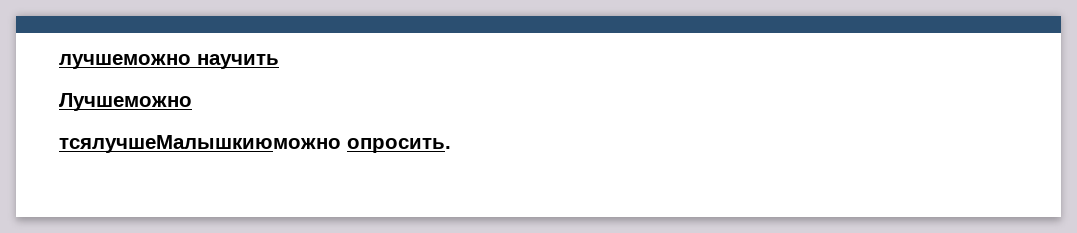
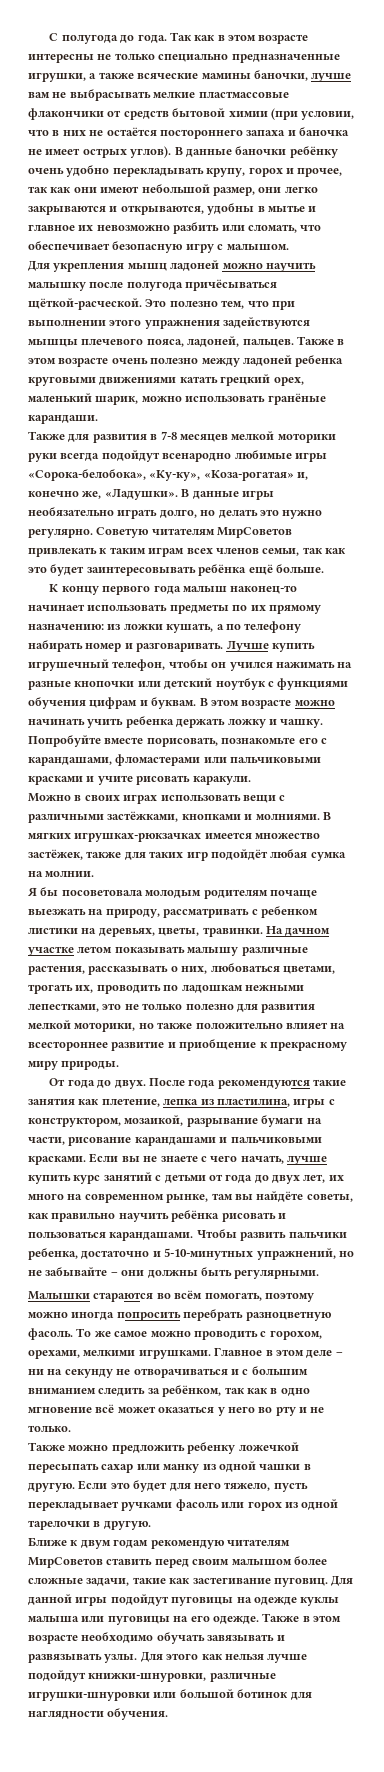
- лучшеможно научить
- Лучшеможно
- тсялучшеМалышкиюможно опросить.
+ С полугода до года. Так как в этом возрасте интересны не только специально предназначенные игрушки, а также всяческие мамины баночки, лучше вам не выбрасывать мелкие пластмассовые флакончики от средств бытовой химии (при условии, что в них не остаётся постороннего запаха и баночка не имеет острых углов). В данные баночки ребёнку очень удобно перекладывать крупу, горох и прочее, так как они имеют небольшой размер, они легко закрываются и открываются, удобны в мытье и главное их невозможно разбить или сломать, что обеспечивает безопасную игру c малышом.
+ Для укрепления мышц ладоней можно научить малышку после полугода причёсываться щёткой-расческой. Это полезно тем, что при выполнении этого упражнения задействуются мышцы плечевого пояса, ладоней, пальцев. Также в этом возрасте очень полезно между ладоней ребенка круговыми движениями катать грецкий орех, маленький шарик, можно использовать гранёные карандаши.
+ Также для развития в 7-8 месяцев мелкой моторики руки всегда подойдут всенародно любимые игры «Сорока-белобока», «Ку-ку», «Коза-рогатая» и, конечно же, «Ладушки». В данные игры необязательно играть долго, но делать это нужно регулярно. Советую читателям МиpСоветов привлекать к таким играм всех членов семьи, так как это будет заинтересовывать ребёнка ещё больше.
+ К концу первого года малыш наконец-то начинает использовать предметы по их прямому назначению: из ложки кушать, а по телефону набирать номер и разговаривать. Лучше купить игрушечный телефон, чтобы он учился нажимать на разные кнопочки или детский ноутбук с функциями обучения цифрам и буквам. В этом возрасте можно начинать учить ребенка держать ложку и чашку. Попробуйте вместе порисовать, познакомьте его с карандашами, фломастерами или пальчиковыми красками и учите рисовать каракули.
+ Можно в своих играх использовать вещи с различными застёжками, кнопками и молниями. В мягких игрушках-рюкзачках имеется множество застёжек, также для таких игр подойдёт любая сумка на молнии.
+ Я бы посоветовала молодым родителям почаще выезжать на природу, рассматривать с ребенком листики на деревьях, цветы, травинки. На дачном участке летом показывать малышу различные растения, рассказывать о них, любоваться цветами, трогать их, проводить по ладошкам нежными лепестками, это не только полезно для развития мелкой моторики, но также положительно влияет на всестороннее развитие и приобщение к прекрасному миру природы.
+ От года до двух. После года рекомендуются такие занятия как плетение, лепка из пластилина, игры с конструктором, мозаикой, разрывание бумаги на части, рисование карандашами и пальчиковыми красками. Если вы не знаете с чего начать, лучше купить курс занятий с детьми от года до двух лет, их много на современном рынке, там вы найдёте советы, как правильно научить ребёнка рисовать и пользоваться карандашами. Чтобы развить пальчики ребенка, достаточно и 5-10-минутных упражнений, но не забывайте – они должны быть регулярными.
+ Малышки стараются во всём помогать, поэтому можно иногда попросить перебрать разноцветную фасоль. То же самое можно проводить с горохом, орехами, мелкими игрушками. Главное в этом деле – ни на секунду не отворачиваться и с большим вниманием следить за ребёнком, так как в одно мгновение всё может оказаться у него во рту и не только.
+ Также можно предложить ребенку ложечкой пересыпать сахар или манку из одной чашки в другую. Если это будет для него тяжело, пусть перекладывает ручками фасоль или горох из одной тарелочки в другую.
+ Ближе к двум годам рекомендую читателям МирСовeтов ставить перед своим малышом более сложные задачи, такие как застегивание пуговиц. Для данной игры подойдут пуговицы на одежде куклы малыша или пуговицы на его одежде. Также в этом возрасте необходимо обучать завязывать и развязывать узлы. Для этого как нельзя лучше подойдут книжки-шнуровки, различные игрушки-шнуровки или большой ботинок для наглядности обучения.

